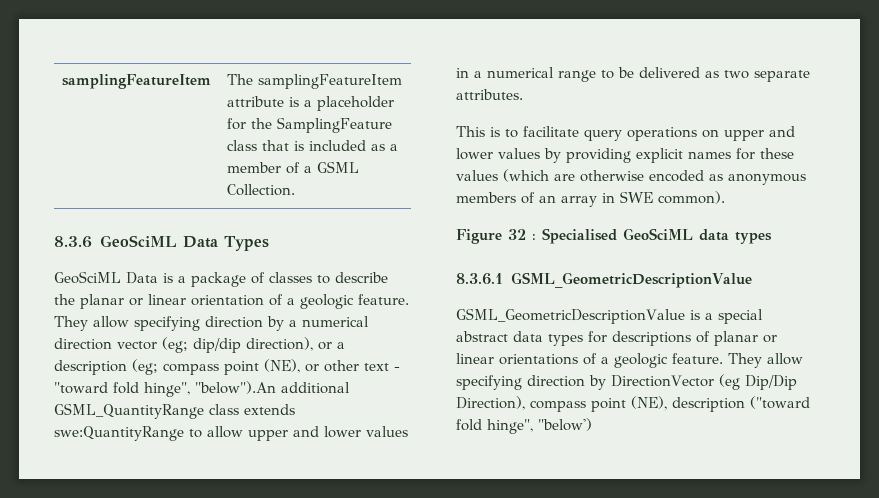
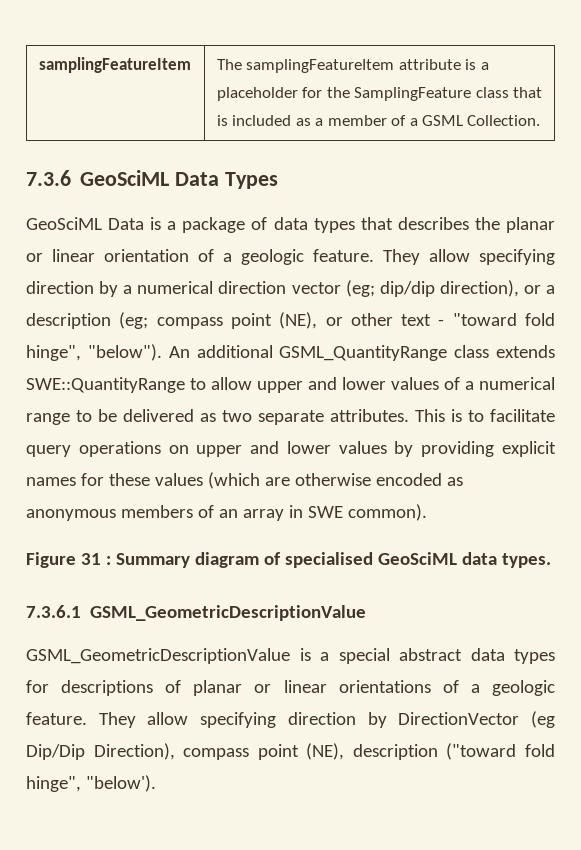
- 8.3.6 GeoSciML Data Types
+ 7.3.6 GeoSciML Data Types
- GeoSciML Data is a package of classes to describe the planar or linear orientation of a geologic feature.
+ GeoSciML Data is a package of data types that describes the planar or linear orientation of a geologic feature.
- compass point (NE), or other text - "toward fold hinge", "below").An additional GSML_QuantityRange class extends swe:QuantityRange to allow upper and lower values in a numerical range to be delivered as two separate attributes.
- This is to facilitate query operations on upper and lower values by providing explicit names for these values (which are otherwise encoded as anonymous members of an array in SWE common).
+ compass point (NE), or other text - "toward fold hinge", "below"). An additional GSML_QuantityRange class extends SWE::QuantityRange to allow upper and lower values of a numerical range to be delivered as two separate attributes. This is to facilitate query operations on upper and lower values by providing explicit names for these values (which are otherwise encoded as anonymous members of an array in SWE common).
- Figure 32 : Specialised GeoSciML data types
- 8.3.6.1 GSML_GeometricDescriptionValue
+ Figure 31 : Summary diagram of specialised GeoSciML data types.
+ 7.3.6.1 GSML_GeometricDescriptionValue
- They allow specifying direction by DirectionVector (eg Dip/Dip Direction), compass point (NE), description ("toward fold hinge", "below')
+ They allow specifying direction by DirectionVector (eg Dip/Dip Direction), compass point (NE), description ("toward fold hinge", "below').

